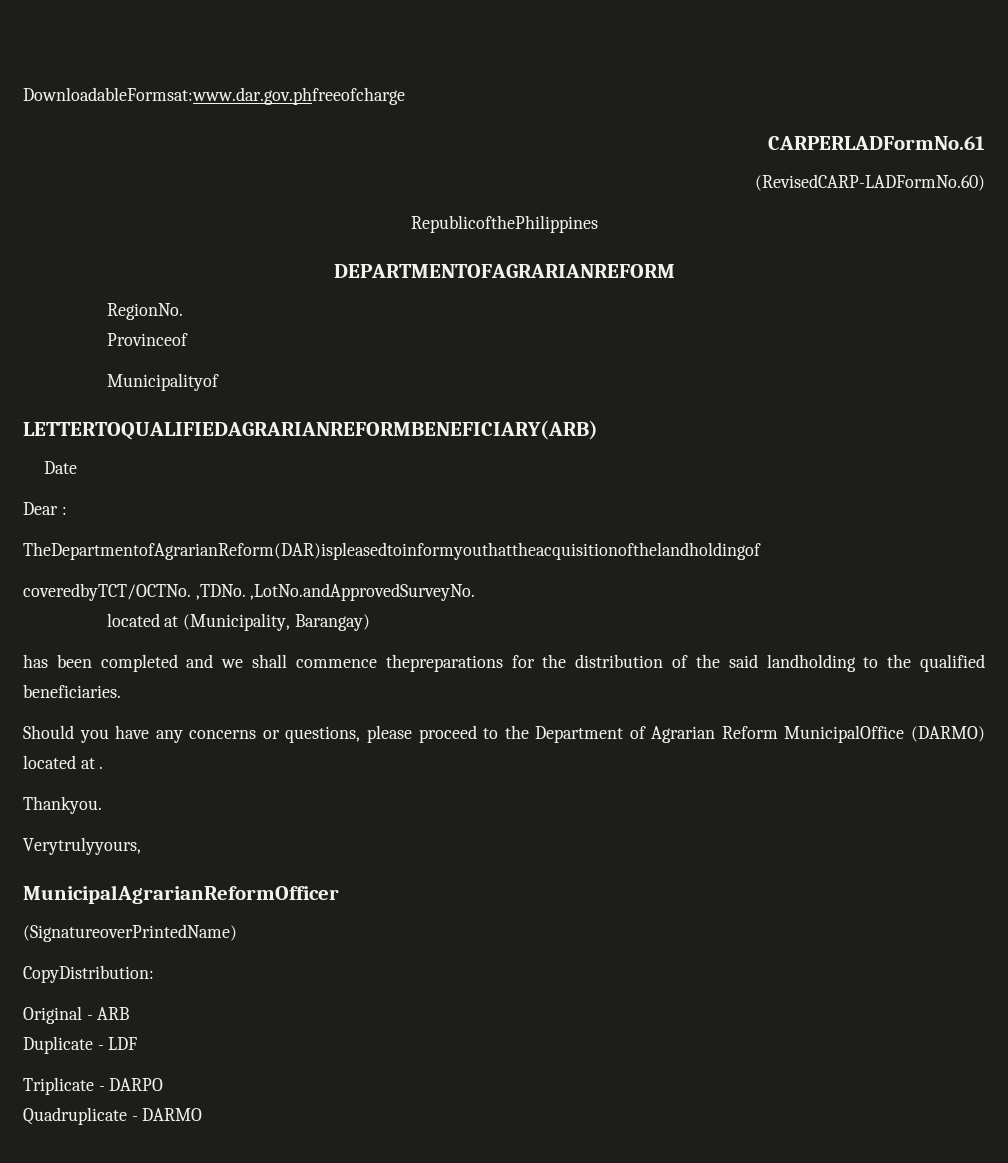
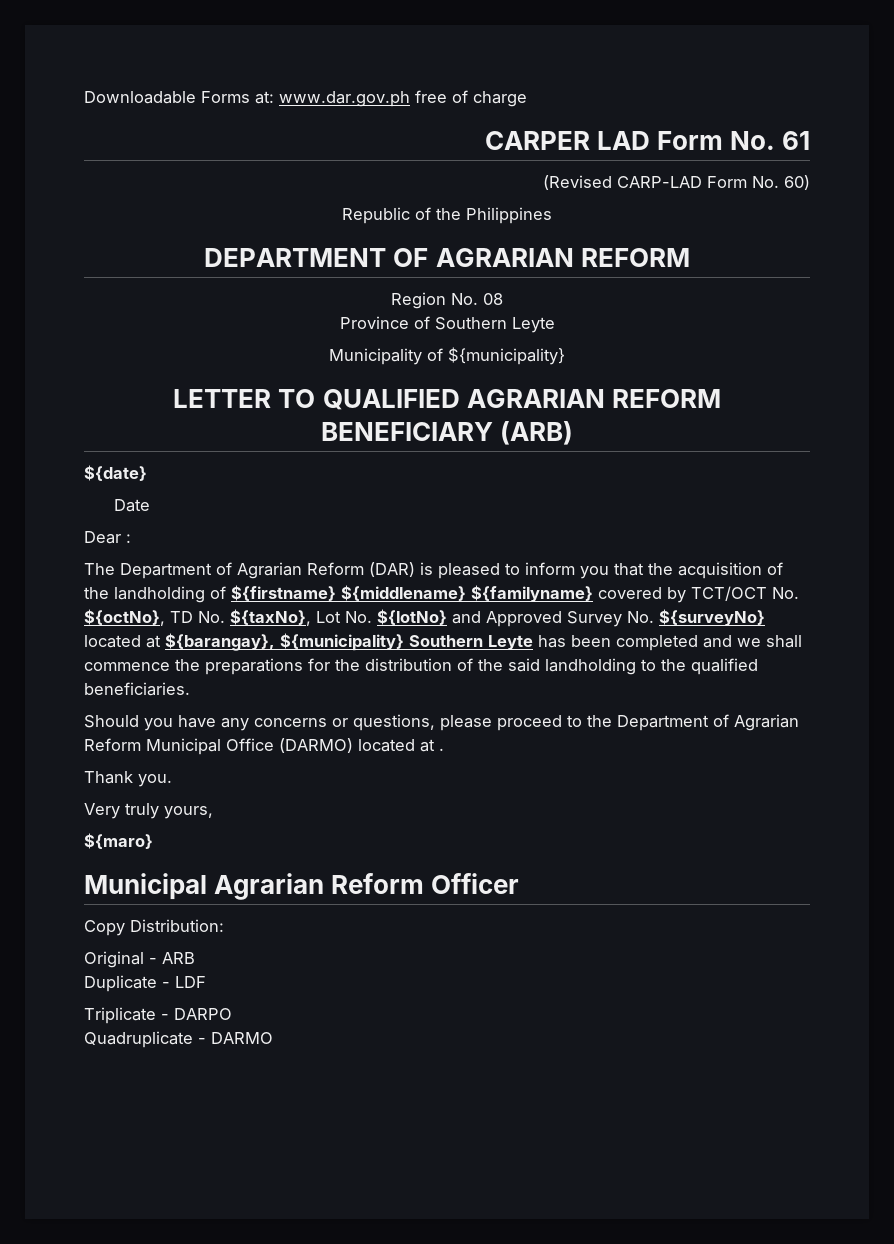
- DownloadableFormsat:www.dar.gov.phfreeofcharge
- CARPERLADFormNo.61
- (RevisedCARP-LADFormNo.60)
- RepublicofthePhilippines
- DEPARTMENTOFAGRARIANREFORM
- RegionNo.
- Provinceof
- Municipalityof
- LETTERTOQUALIFIEDAGRARIANREFORMBENEFICIARY(ARB)
+ Downloadable Forms at: www.dar.gov.ph free of charge
+ CARPER LAD Form No. 61
+ (Revised CARP-LAD Form No. 60)
+ Republic of the Philippines
+ DEPARTMENT OF AGRARIAN REFORM
+ Region No. 08
+ Province of Southern Leyte
+ Municipality of ${municipality}
+ LETTER TO QUALIFIED AGRARIAN REFORM BENEFICIARY (ARB)
+ ${date}
  Date
  Dear :
- TheDepartmentofAgrarianReform(DAR)ispleasedtoinformyouthattheacquisitionofthelandholdingof
- coveredbyTCT/OCTNo. ,TDNo. ,LotNo.andApprovedSurveyNo.
- located at (Municipality, Barangay)
- has been completed and we shall commence thepreparations for the distribution of the said landholding to the qualified beneficiaries.
+ The Department of Agrarian Reform (DAR) is pleased to inform you that the acquisition of the landholding of ${firstname} ${middlename} ${familyname} covered by TCT/OCT No. ${octNo}, TD No. ${taxNo}, Lot No. ${lotNo} and Approved Survey No. ${surveyNo} located at ${barangay}, ${municipality} Southern Leyte has been completed and we shall commence the preparations for the distribution of the said landholding to the qualified beneficiaries.
- Should you have any concerns or questions, please proceed to the Department of Agrarian Reform MunicipalOffice (DARMO) located at .
+ Should you have any concerns or questions, please proceed to the Department of Agrarian Reform Municipal Office (DARMO) located at .
- Thankyou.
- Verytrulyyours,
- MunicipalAgrarianReformOfficer
- (SignatureoverPrintedName)
- CopyDistribution:
+ Thank you.
+ Very truly yours,
+ ${maro}
+ Municipal Agrarian Reform Officer
+ Copy Distribution:

